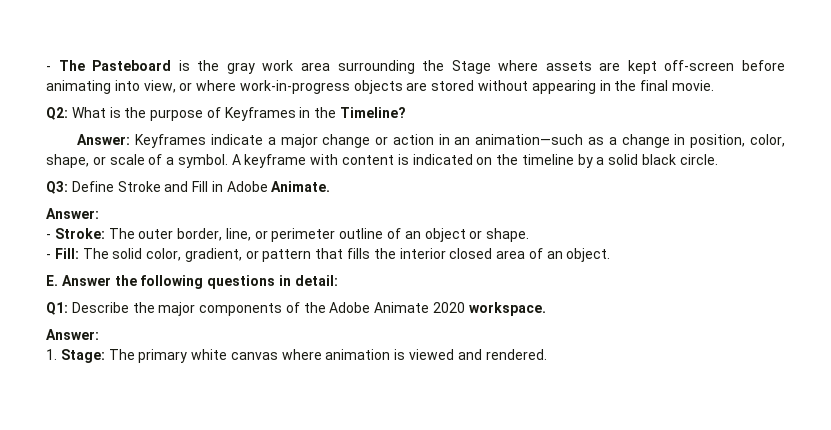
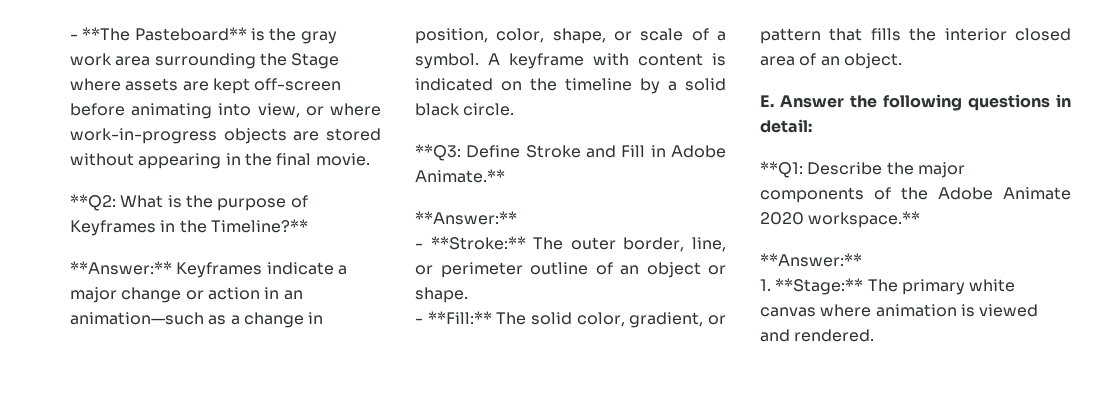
- - The Pasteboard is the gray work area surrounding the Stage where assets are kept off-screen before animating into view, or where work-in-progress objects are stored without appearing in the final movie.
+ - **The Pasteboard** is the gray work area surrounding the Stage where assets are kept off-screen before animating into view, or where work-in-progress objects are stored without appearing in the final movie.
- Q2: What is the purpose of Keyframes in the Timeline?
- Answer: Keyframes indicate a major change or action in an animation—such as a change in position, color, shape, or scale of a symbol.
+ **Q2: What is the purpose of Keyframes in the Timeline?**
+ **Answer:** Keyframes indicate a major change or action in an animation—such as a change in position, color, shape, or scale of a symbol.
- Q3: Define Stroke and Fill in Adobe Animate.
- Answer:
- - Stroke: The outer border, line, or perimeter outline of an object or shape.
+ **Q3: Define Stroke and Fill in Adobe Animate.**
+ **Answer:**
+ - **Stroke:** The outer border, line, or perimeter outline of an object or shape.
- - Fill: The solid color, gradient, or pattern that fills the interior closed area of an object.
+ - **Fill:** The solid color, gradient, or pattern that fills the interior closed area of an object.
- Q1: Describe the major components of the Adobe Animate 2020 workspace.
- Answer:
+ **Q1: Describe the major components of the Adobe Animate 2020 workspace.**
+ **Answer:**
- 1. Stage: The primary white canvas where animation is viewed and rendered.
+ 1. **Stage:** The primary white canvas where animation is viewed and rendered.

